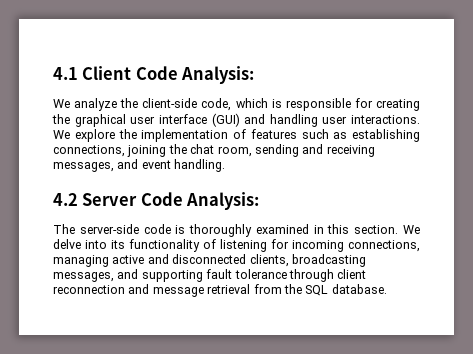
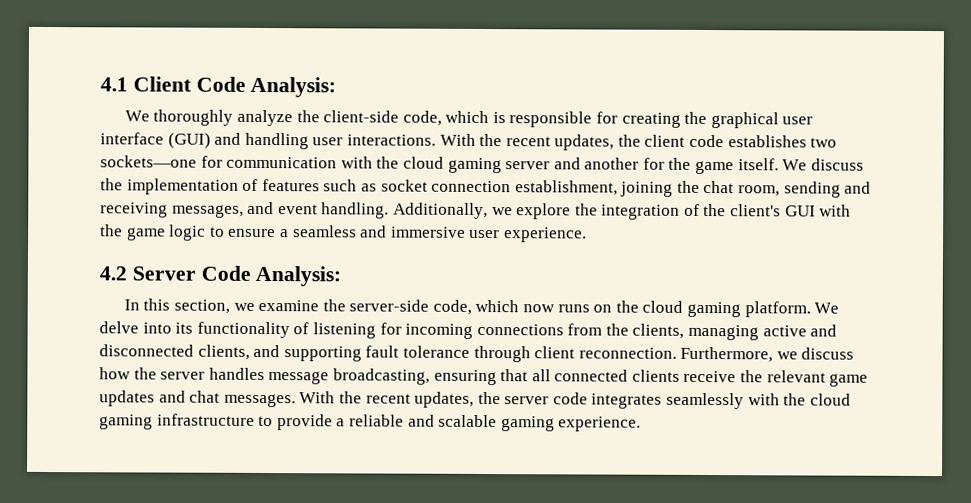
- We analyze the client-side code, which is responsible for creating the graphical user interface (GUI) and handling user interactions.
+ We thoroughly analyze the client-side code, which is responsible for creating the graphical user interface (GUI) and handling user interactions.
- We explore the implementation of features such as establishing connections, joining the chat room, sending and receiving messages, and event handling.
+ With the recent updates, the client code establishes two sockets—one for communication with the cloud gaming server and another for the game itself. We discuss the implementation of features such as socket connection establishment, joining the chat room, sending and receiving messages, and event handling. Additionally, we explore the integration of the client's GUI with the game logic to ensure a seamless and immersive user experience.
  4.2 Server Code Analysis:
- The server-side code is thoroughly examined in this section.
+ In this section, we examine the server-side code, which now runs on the cloud gaming platform.
- We delve into its functionality of listening for incoming connections, managing active and disconnected clients, broadcasting messages, and supporting fault tolerance through client reconnection and message retrieval from the SQL database.
+ We delve into its functionality of listening for incoming connections from the clients, managing active and disconnected clients, and supporting fault tolerance through client reconnection. Furthermore, we discuss how the server handles message broadcasting, ensuring that all connected clients receive the relevant game updates and chat messages. With the recent updates, the server code integrates seamlessly with the cloud gaming infrastructure to provide a reliable and scalable gaming experience.

